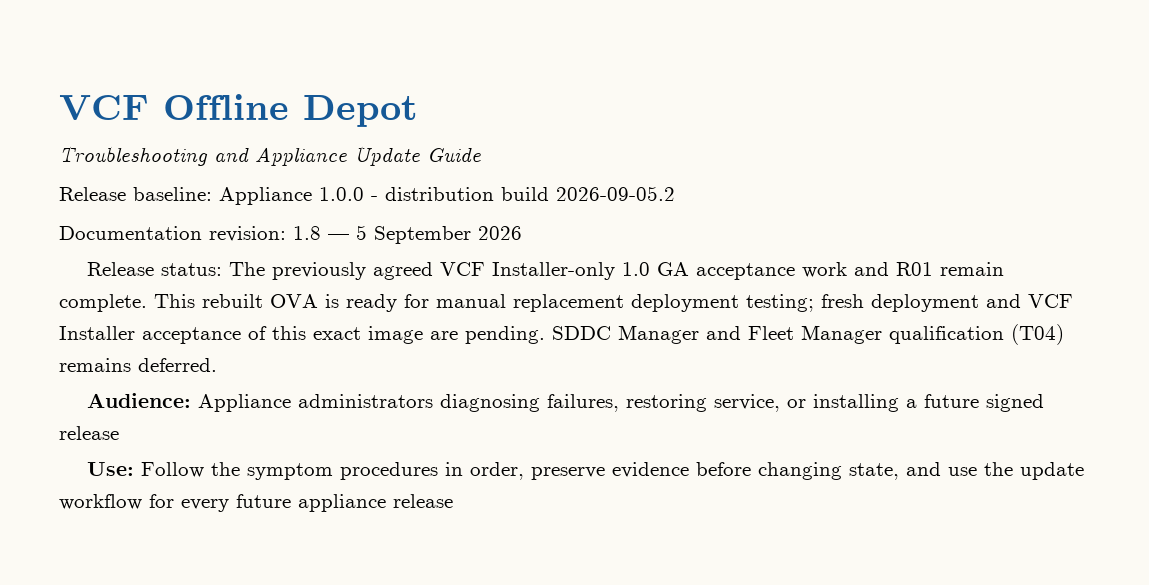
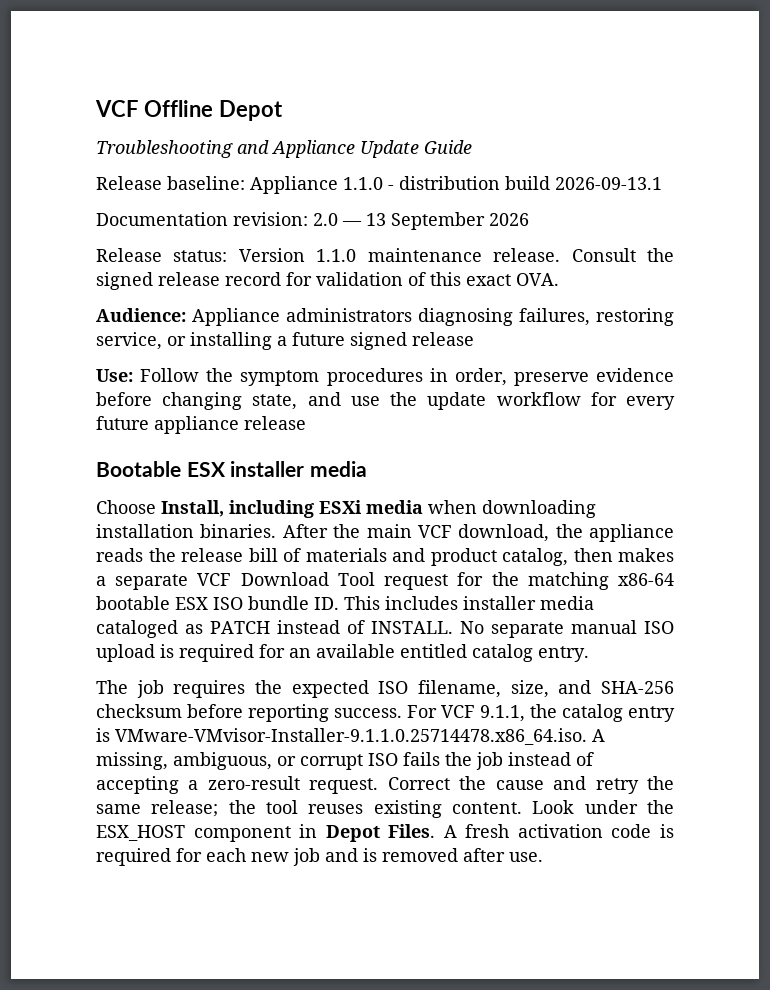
- Release baseline: Appliance 1.0.0 - distribution build 2026-09-05.2
+ Release baseline: Appliance 1.1.0 - distribution build 2026-09-13.1
- Documentation revision: 1.8 — 5 September 2026
+ Documentation revision: 2.0 — 13 September 2026
- Release status: The previously agreed VCF Installer-only 1.0 GA acceptance work and R01 remain complete. This rebuilt OVA is ready for manual replacement deployment testing; fresh deployment and VCF Installer acceptance of this exact image are pending. SDDC Manager and Fleet Manager qualification (T04) remains deferred.
+ Release status: Version 1.1.0 maintenance release. Consult the signed release record for validation of this exact OVA.
+ Bootable ESX installer media
+ Choose Install, including ESXi media when downloading installation binaries. After the main VCF download, the appliance reads the release bill of materials and product catalog, then makes a separate VCF Download Tool request for the matching x86-64 bootable ESX ISO bundle ID. This includes installer media cataloged as PATCH instead of INSTALL. No separate manual ISO upload is required for an available entitled catalog entry.
+ The job requires the expected ISO filename, size, and SHA-256 checksum before reporting success. For VCF 9.1.1, the catalog entry is VMware-VMvisor-Installer-9.1.1.0.25714478.x86_64.iso. A missing, ambiguous, or corrupt ISO fails the job instead of accepting a zero-result request. Correct the cause and retry the same release; the tool reuses existing content. Look under the ESX_HOST component in Depot Files. A fresh activation code is required for each new job and is removed after use.

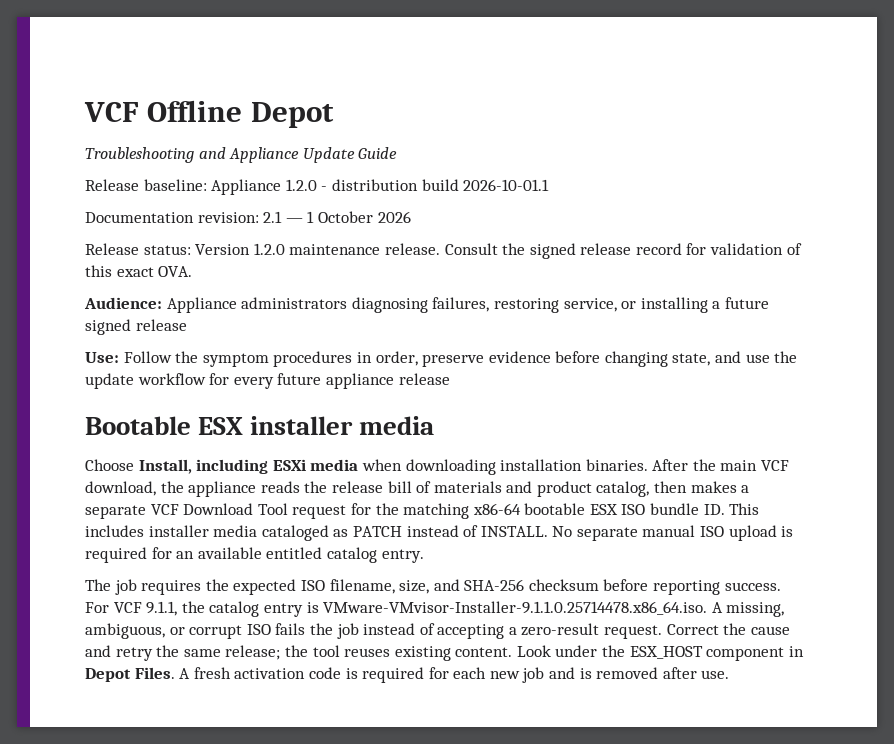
- Release baseline: Appliance 1.1.0 - distribution build 2026-09-13.1
+ Release baseline: Appliance 1.2.0 - distribution build 2026-10-01.1
- Documentation revision: 2.0 — 13 September 2026
+ Documentation revision: 2.1 — 1 October 2026
- Release status: Version 1.1.0 maintenance release.
+ Release status: Version 1.2.0 maintenance release.

